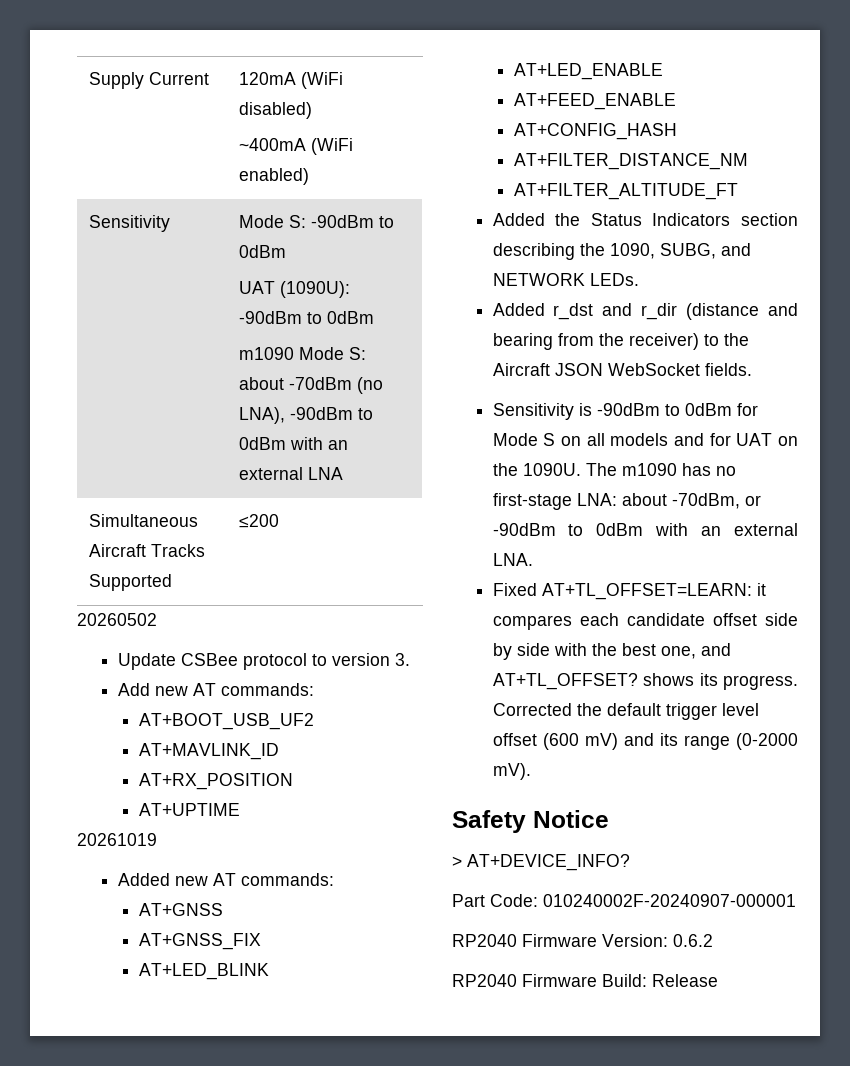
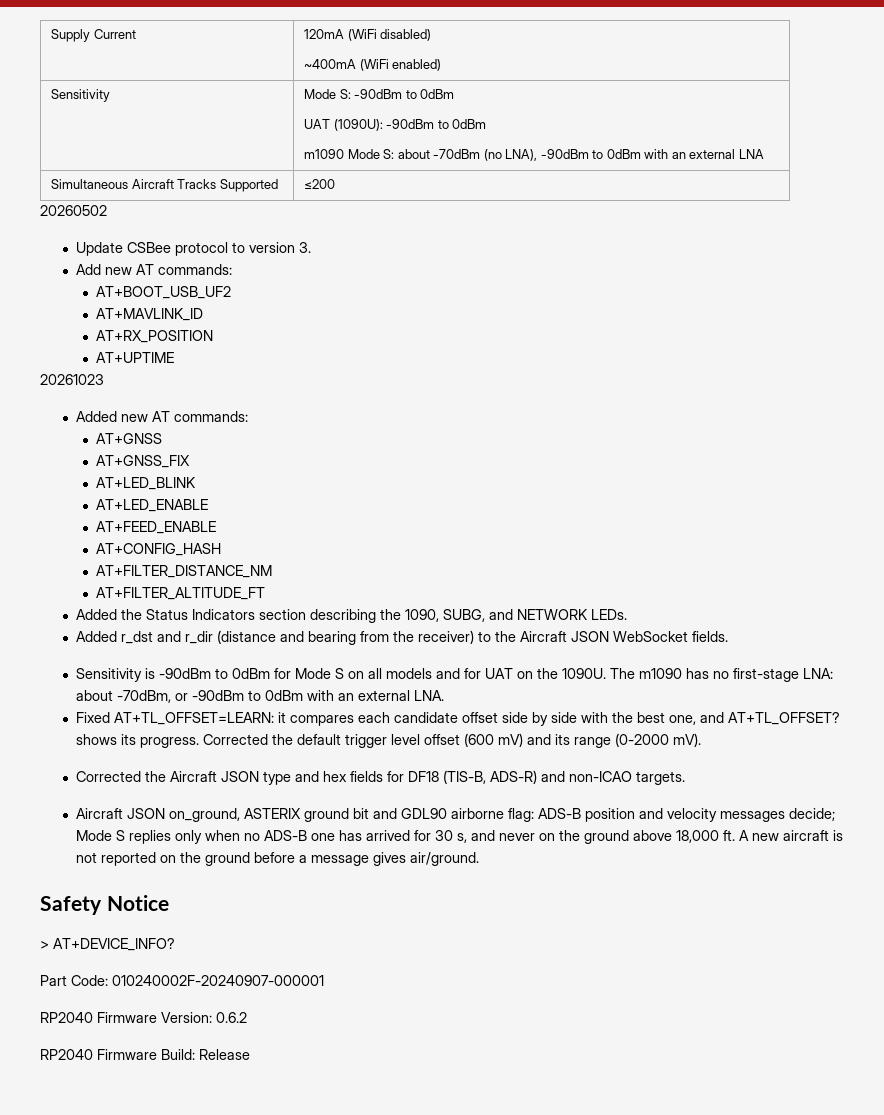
- 20261019
+ 20261023
+ Corrected the Aircraft JSON type and hex fields for DF18 (TIS-B, ADS-R) and non-ICAO targets.
+ Aircraft JSON on_ground, ASTERIX ground bit and GDL90 airborne flag: ADS-B position and velocity messages decide; Mode S replies only when no ADS-B one has arrived for 30 s, and never on the ground above 18,000 ft. A new aircraft is not reported on the ground before a message gives air/ground.

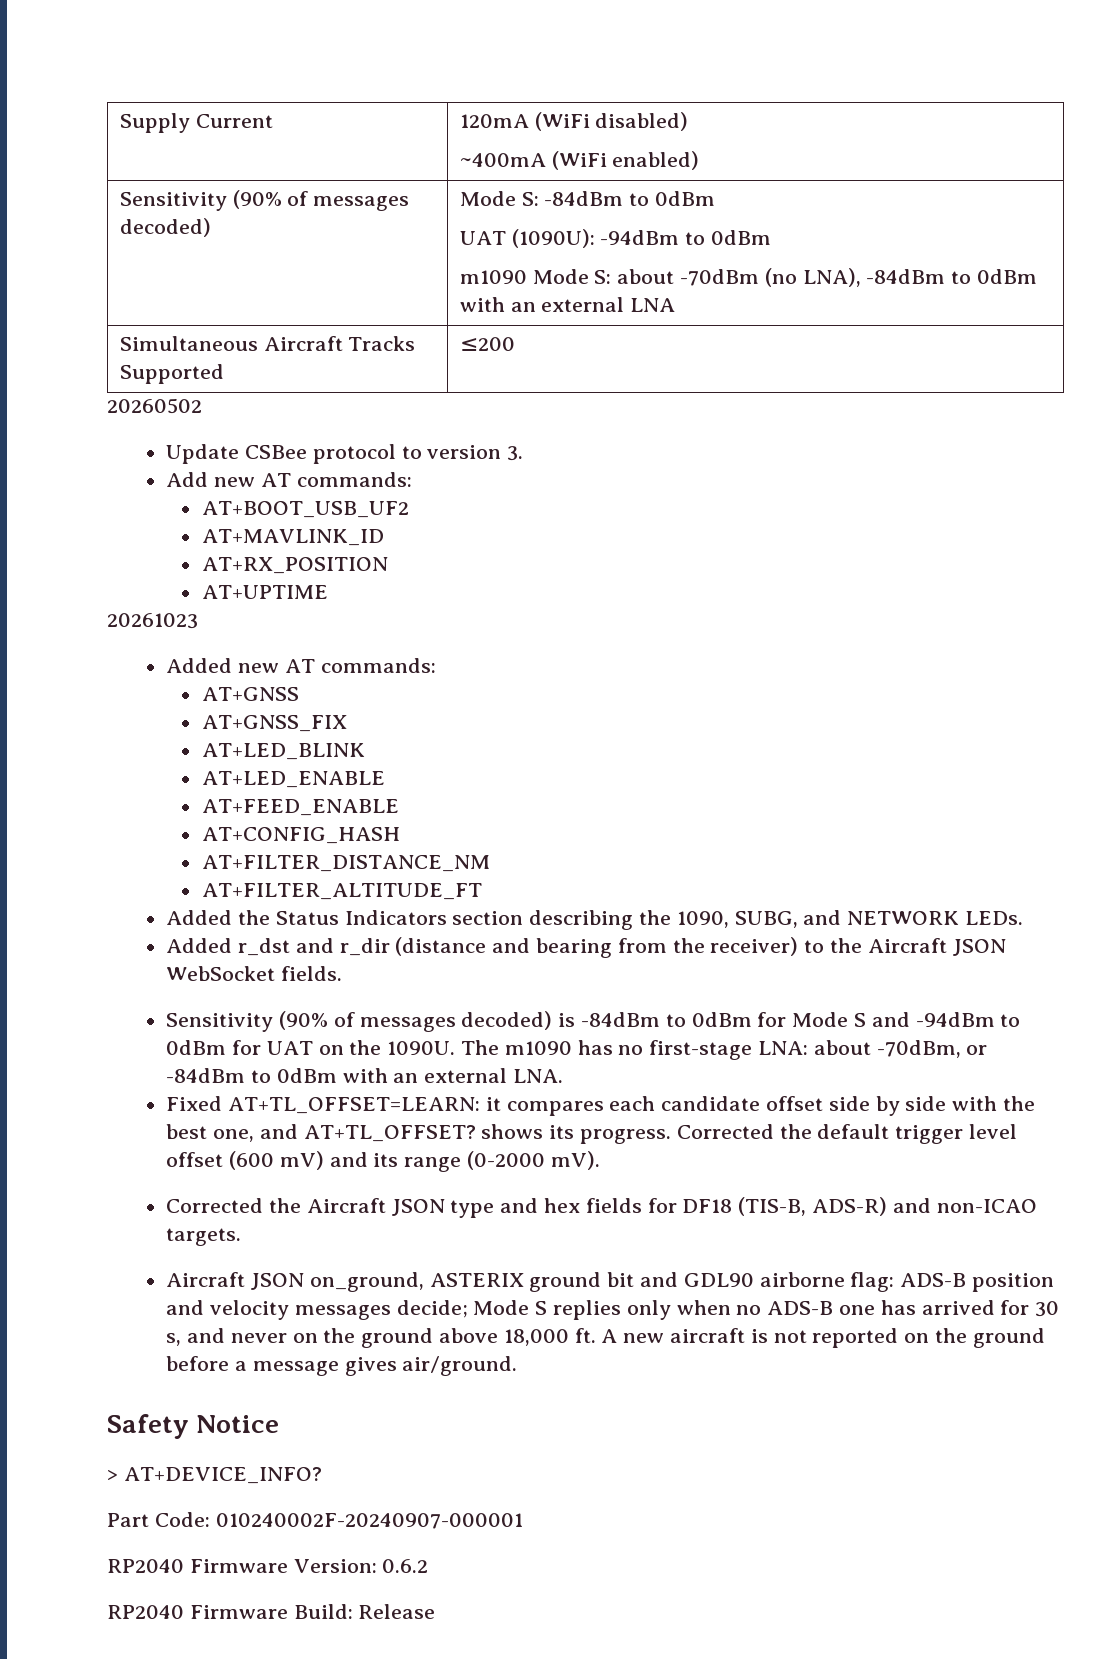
- Sensitivity | Mode S: -90dBm to 0dBm
- UAT (1090U): -90dBm to 0dBm
- m1090 Mode S: about -70dBm (no LNA), -90dBm to 0dBm with an external LNA
+ Sensitivity (90% of messages decoded) | Mode S: -84dBm to 0dBm
+ UAT (1090U): -94dBm to 0dBm
+ m1090 Mode S: about -70dBm (no LNA), -84dBm to 0dBm with an external LNA
- Sensitivity is -90dBm to 0dBm for Mode S on all models and for UAT on the 1090U.
+ Sensitivity (90% of messages decoded) is -84dBm to 0dBm for Mode S and -94dBm to 0dBm for UAT on the 1090U.
- The m1090 has no first-stage LNA: about -70dBm, or -90dBm to 0dBm with an external LNA.
+ The m1090 has no first-stage LNA: about -70dBm, or -84dBm to 0dBm with an external LNA.

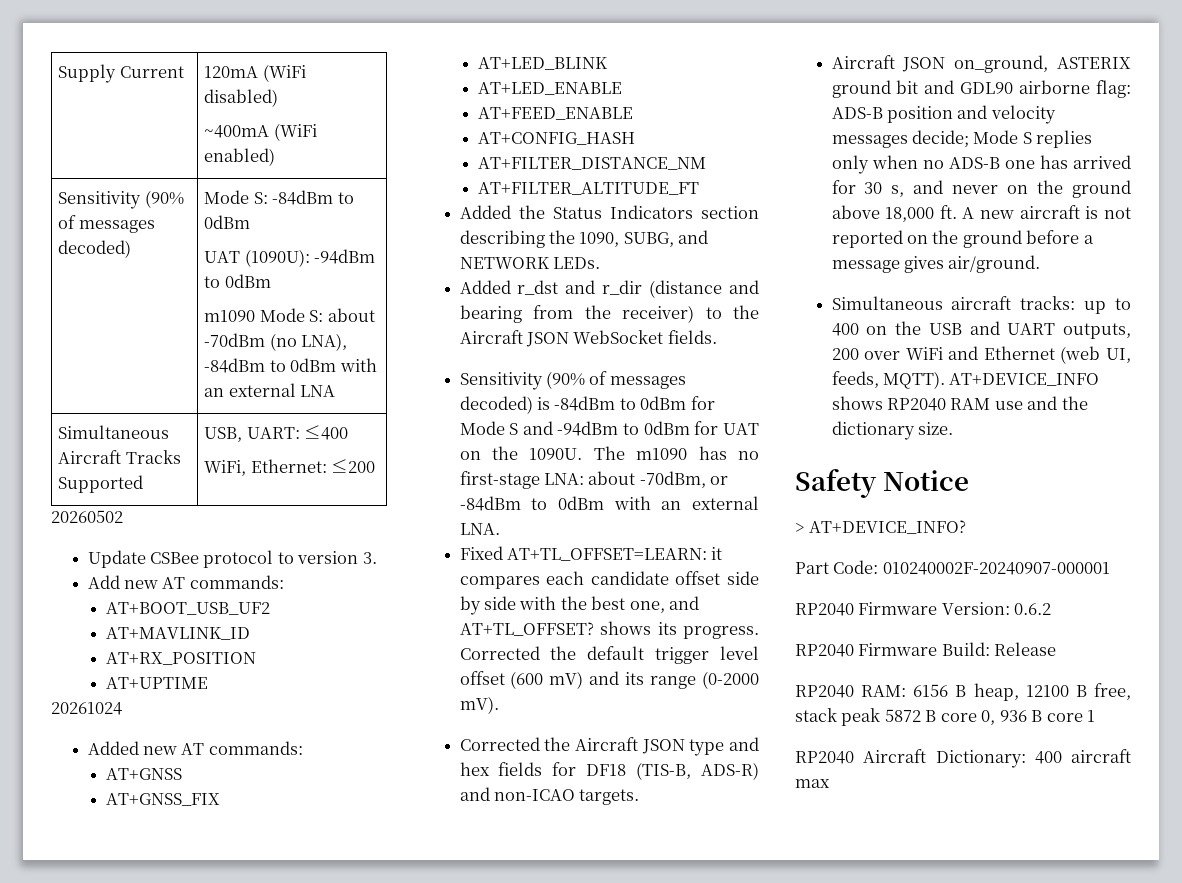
- Simultaneous Aircraft Tracks Supported | ≤200
+ Simultaneous Aircraft Tracks Supported | USB, UART: ≤400
+ WiFi, Ethernet: ≤200
- 20261023
+ 20261024
+ Simultaneous aircraft tracks: up to 400 on the USB and UART outputs, 200 over WiFi and Ethernet (web UI, feeds, MQTT). AT+DEVICE_INFO shows RP2040 RAM use and the dictionary size.
+ RP2040 RAM: 6156 B heap, 12100 B free, stack peak 5872 B core 0, 936 B core 1
+ RP2040 Aircraft Dictionary: 400 aircraft max

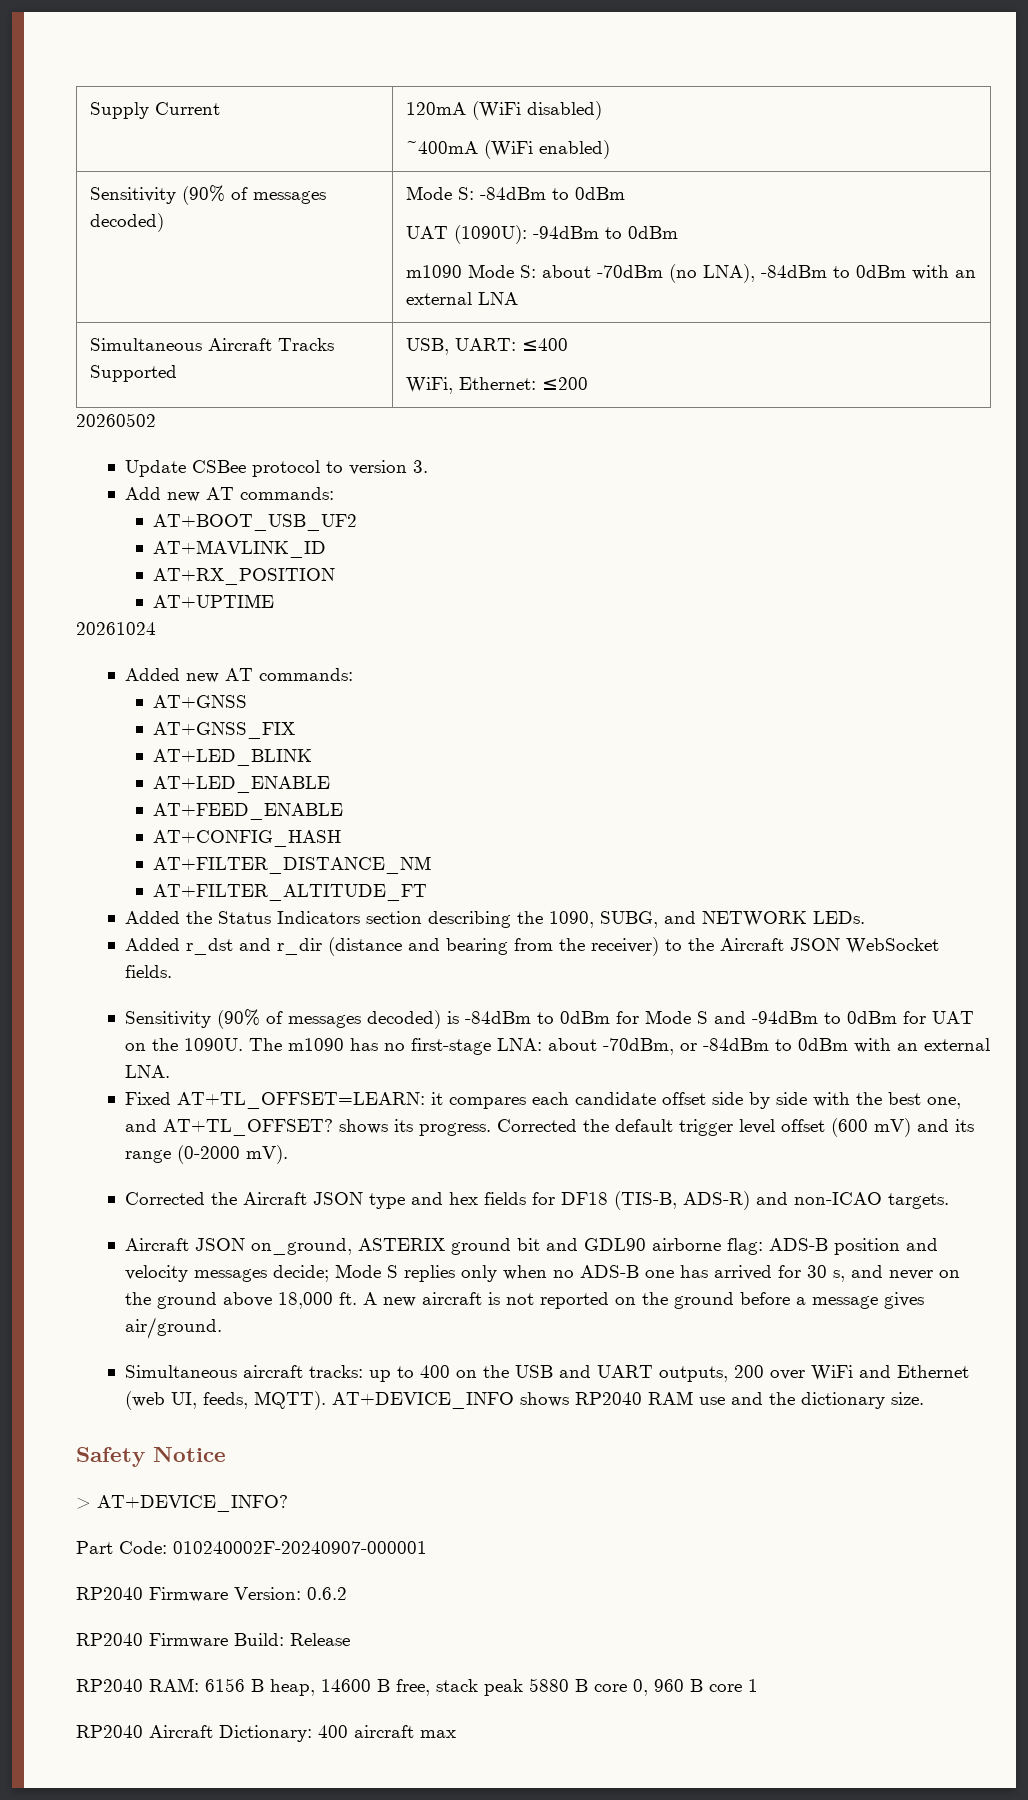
- RP2040 RAM: 6156 B heap, 12100 B free, stack peak 5872 B core 0, 936 B core 1
+ RP2040 RAM: 6156 B heap, 14600 B free, stack peak 5880 B core 0, 960 B core 1

